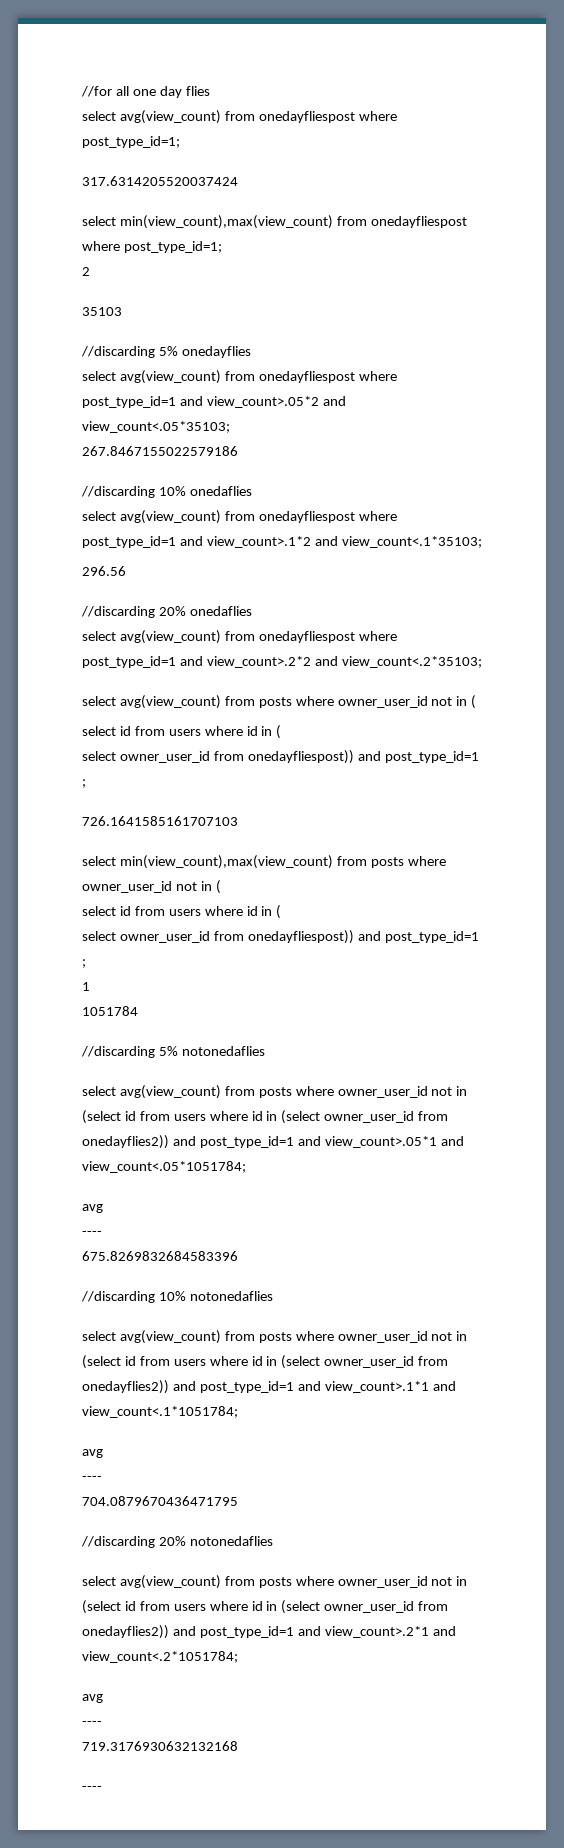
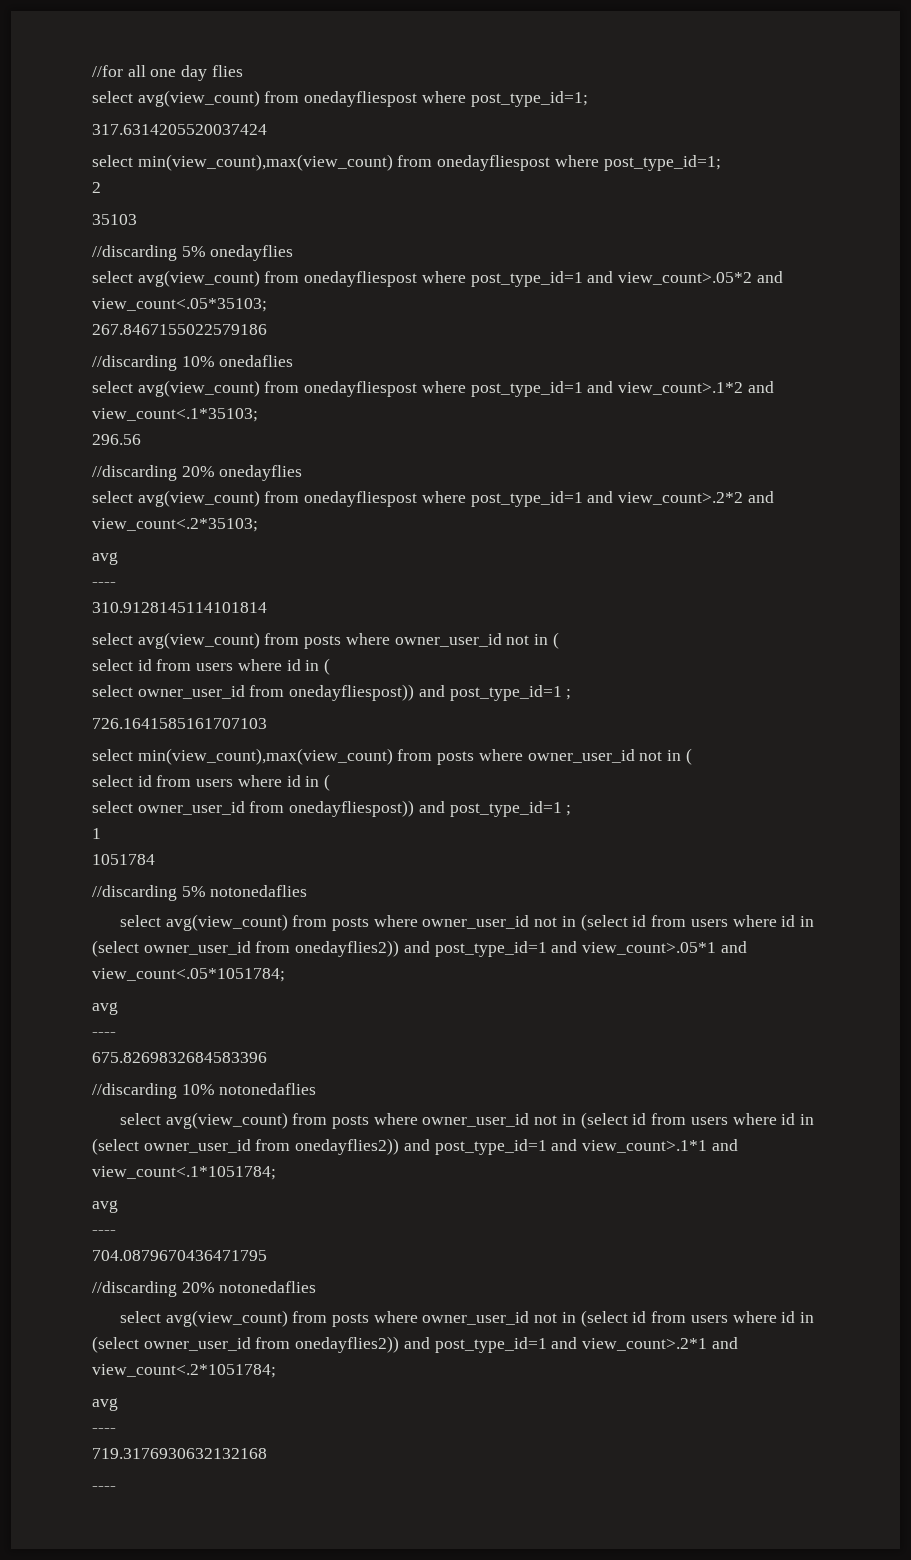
- //discarding 20% onedaflies
+ //discarding 20% onedayflies
  select avg(view_count) from onedayfliespost where post_type_id=1 and view_count>.2*2 and view_count<.2*35103;
+ avg
+ ----
+ 310.9128145114101814

